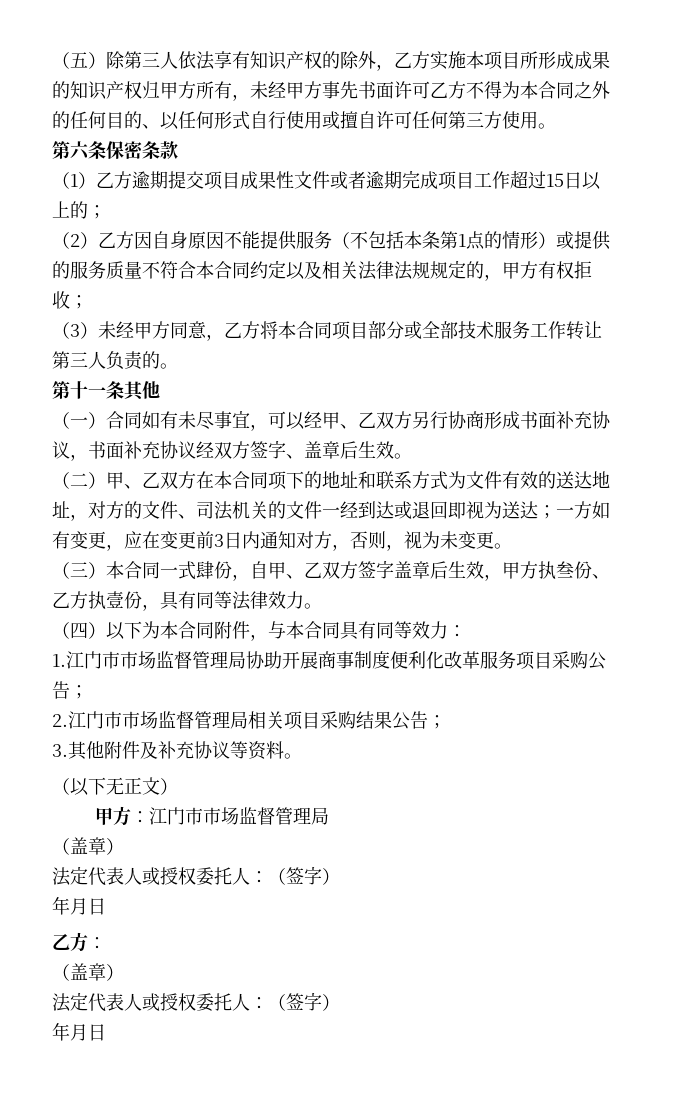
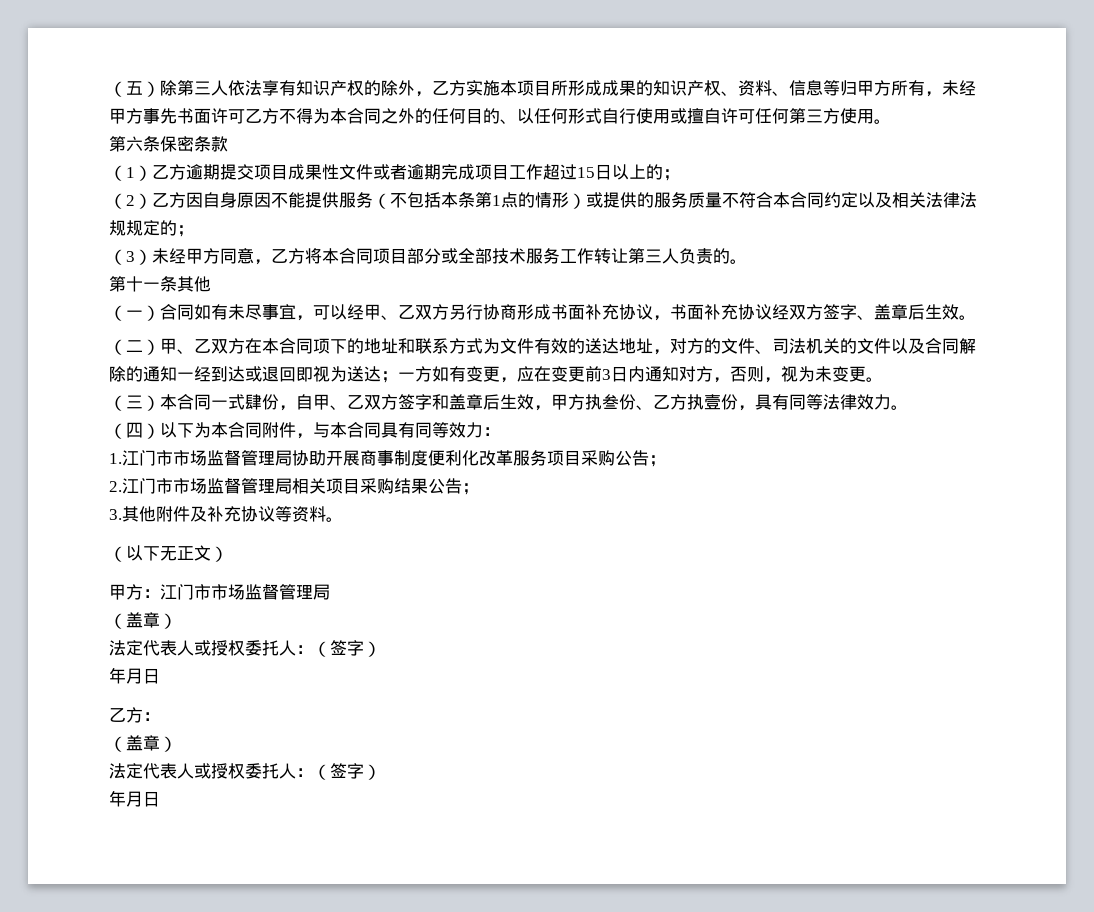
- （五）除第三人依法享有知识产权的除外，乙方实施本项目所形成成果的知识产权归甲方所有，未经甲方事先书面许可乙方不得为本合同之外的任何目的、以任何形式自行使用或擅自许可任何第三方使用。
+ （五）除第三人依法享有知识产权的除外，乙方实施本项目所形成成果的知识产权、资料、信息等归甲方所有，未经甲方事先书面许可乙方不得为本合同之外的任何目的、以任何形式自行使用或擅自许可任何第三方使用。
- （2）乙方因自身原因不能提供服务（不包括本条第1点的情形）或提供的服务质量不符合本合同约定以及相关法律法规规定的，甲方有权拒收；
+ （2）乙方因自身原因不能提供服务（不包括本条第1点的情形）或提供的服务质量不符合本合同约定以及相关法律法规规定的；
- （二）甲、乙双方在本合同项下的地址和联系方式为文件有效的送达地址，对方的文件、司法机关的文件一经到达或退回即视为送达；一方如有变更，应在变更前3日内通知对方，否则，视为未变更。
+ （二）甲、乙双方在本合同项下的地址和联系方式为文件有效的送达地址，对方的文件、司法机关的文件以及合同解除的通知一经到达或退回即视为送达；一方如有变更，应在变更前3日内通知对方，否则，视为未变更。
- （三）本合同一式肆份，自甲、乙双方签字盖章后生效，甲方执叁份、乙方执壹份，具有同等法律效力。
+ （三）本合同一式肆份，自甲、乙双方签字和盖章后生效，甲方执叁份、乙方执壹份，具有同等法律效力。

